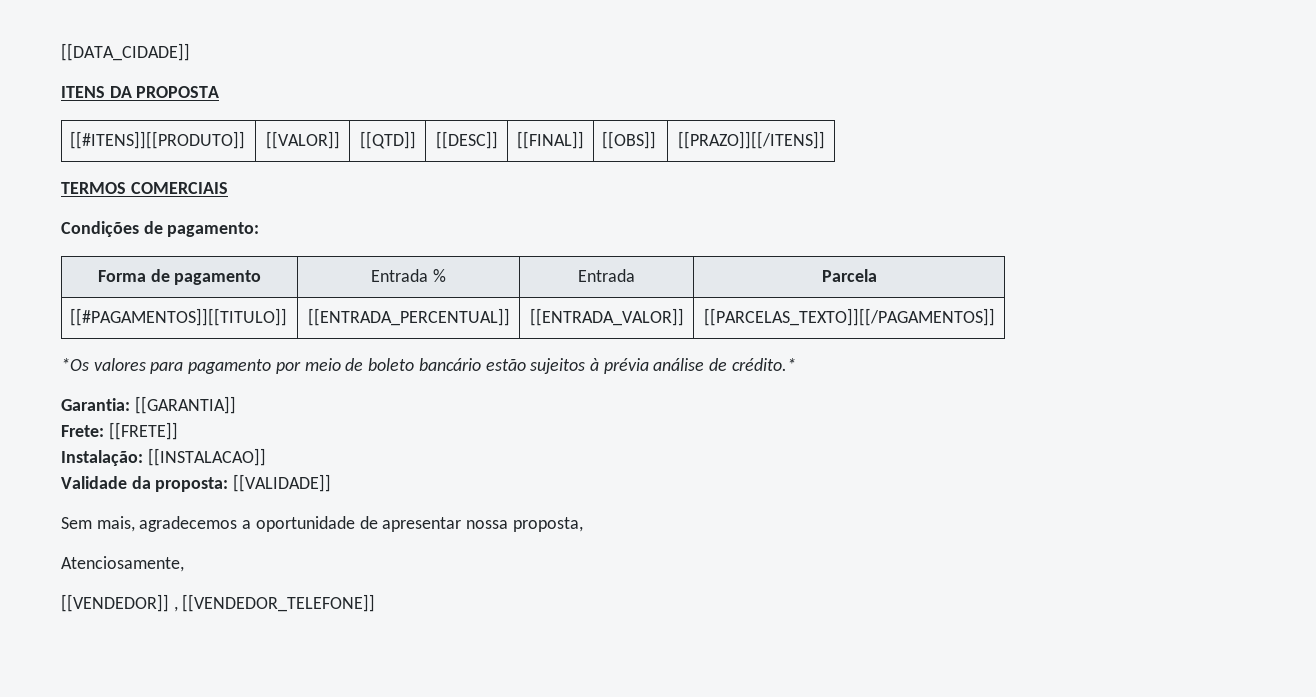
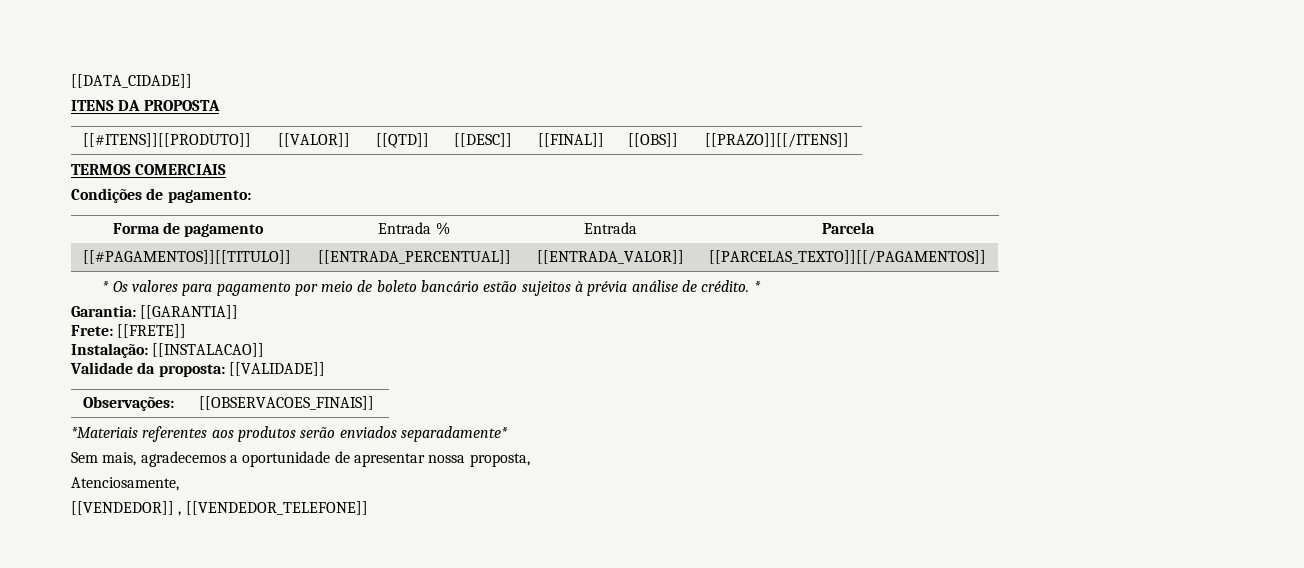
- *Os valores para pagamento por meio de boleto bancário estão sujeitos à prévia análise de crédito.*
+ * Os valores para pagamento por meio de boleto bancário estão sujeitos à prévia análise de crédito. *
+ Observações: | [[OBSERVACOES_FINAIS]]
+ *Materiais referentes aos produtos serão enviados separadamente*

